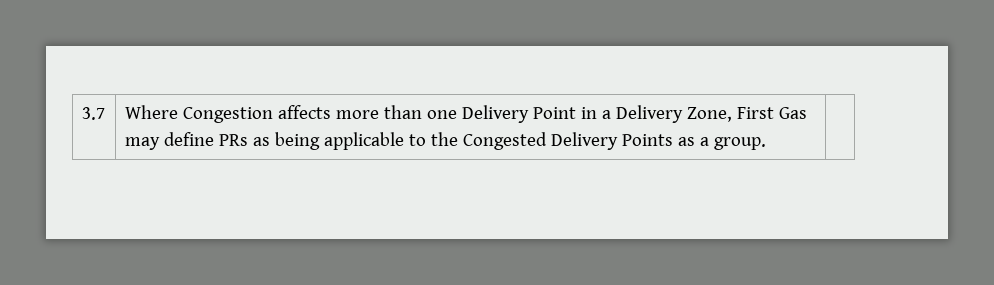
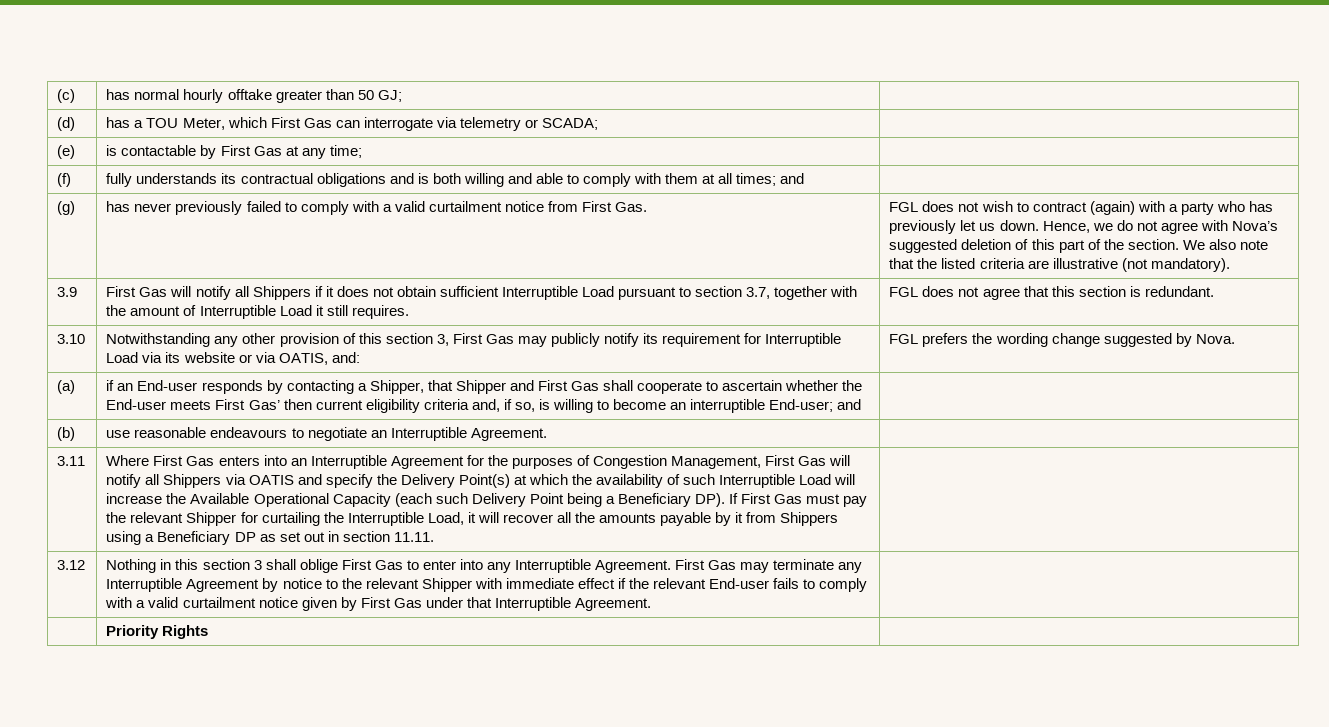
- 3.7 | Where Congestion affects more than one Delivery Point in a Delivery Zone, First Gas may define PRs as being applicable to the Congested Delivery Points as a group. |
+ (c) | has normal hourly offtake greater than 50 GJ; |
+ (d) | has a TOU Meter, which First Gas can interrogate via telemetry or SCADA; |
+ (e) | is contactable by First Gas at any time; |
+ (f) | fully understands its contractual obligations and is both willing and able to comply with them at all times; and |
+ (g) | has never previously failed to comply with a valid curtailment notice from First Gas. | FGL does not wish to contract (again) with a party who has previously let us down. Hence, we do not agree with Nova’s suggested deletion of this part of the section. We also note that the listed criteria are illustrative (not mandatory).
+ 3.9 | First Gas will notify all Shippers if it does not obtain sufficient Interruptible Load pursuant to section 3.7, together with the amount of Interruptible Load it still requires. | FGL does not agree that this section is redundant.
+ 3.10 | Notwithstanding any other provision of this section 3, First Gas may publicly notify its requirement for Interruptible Load via its website or via OATIS, and: | FGL prefers the wording change suggested by Nova.
+ (a) | if an End-user responds by contacting a Shipper, that Shipper and First Gas shall cooperate to ascertain whether the End-user meets First Gas’ then current eligibility criteria and, if so, is willing to become an interruptible End-user; and |
+ (b) | use reasonable endeavours to negotiate an Interruptible Agreement. |
+ 3.11 | Where First Gas enters into an Interruptible Agreement for the purposes of Congestion Management, First Gas will notify all Shippers via OATIS and specify the Delivery Point(s) at which the availability of such Interruptible Load will increase the Available Operational Capacity (each such Delivery Point being a Beneficiary DP). If First Gas must pay the relevant Shipper for curtailing the Interruptible Load, it will recover all the amounts payable by it from Shippers using a Beneficiary DP as set out in section 11.11. |
+ 3.12 | Nothing in this section 3 shall oblige First Gas to enter into any Interruptible Agreement. First Gas may terminate any Interruptible Agreement by notice to the relevant Shipper with immediate effect if the relevant End-user fails to comply with a valid curtailment notice given by First Gas under that Interruptible Agreement. |
+ | Priority Rights |

